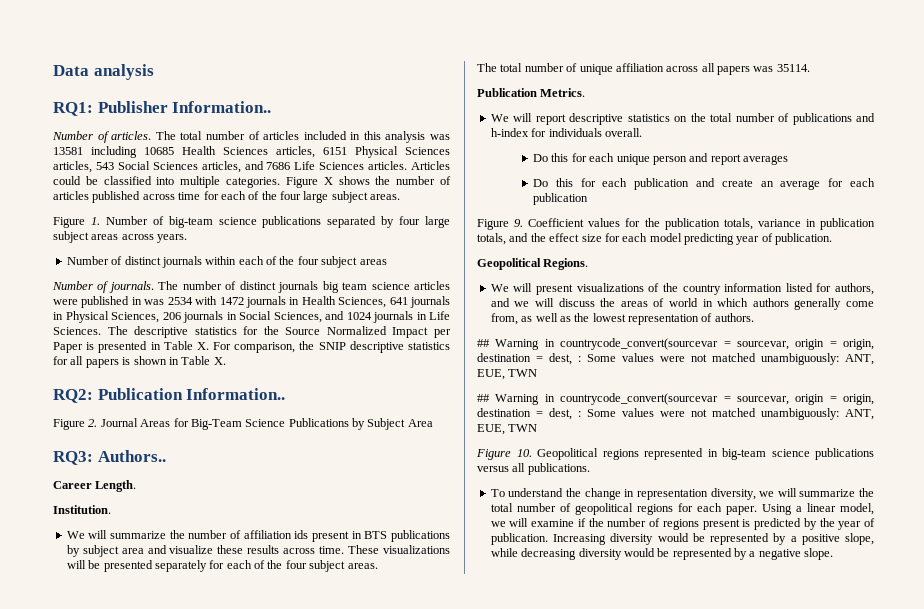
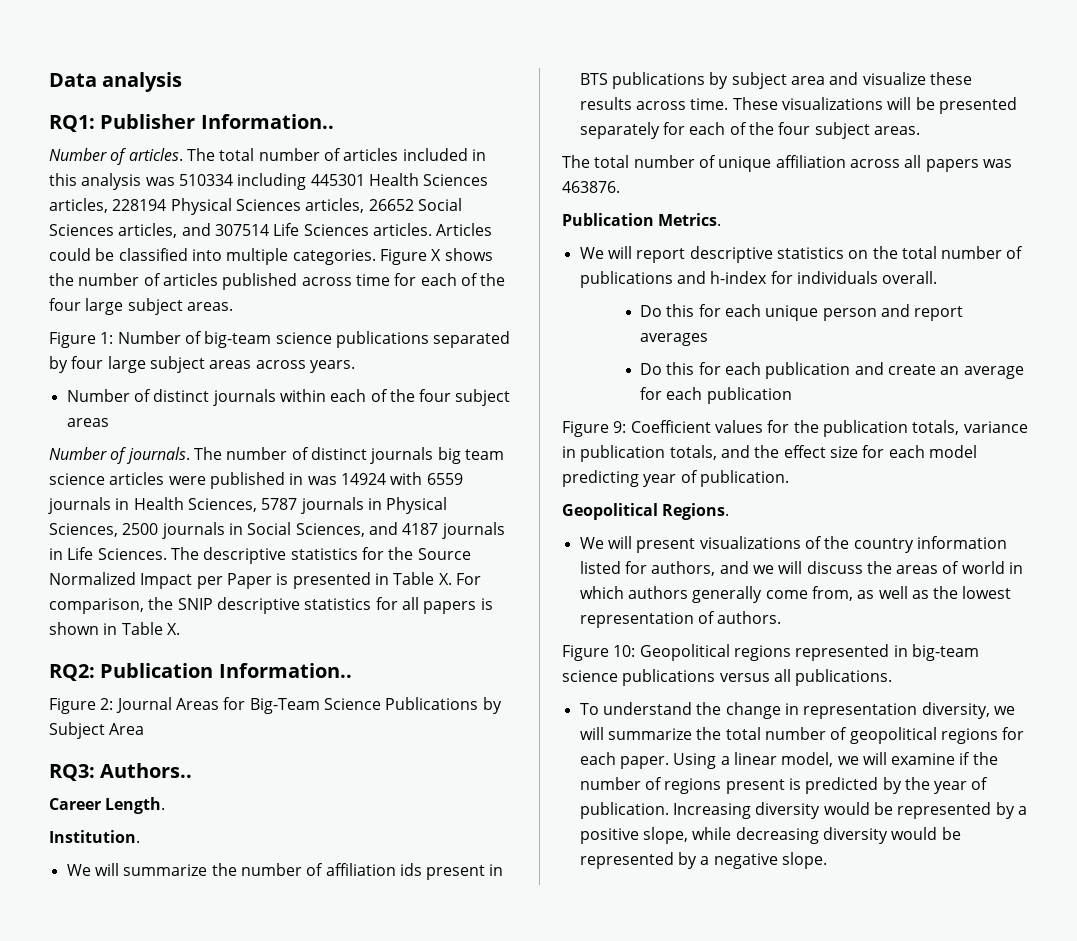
- The total number of articles included in this analysis was 13581 including 10685 Health Sciences articles, 6151 Physical Sciences articles, 543 Social Sciences articles, and 7686 Life Sciences articles.
+ The total number of articles included in this analysis was 510334 including 445301 Health Sciences articles, 228194 Physical Sciences articles, 26652 Social Sciences articles, and 307514 Life Sciences articles.
- Figure 1. Number of big-team science publications separated by four large subject areas across years.
+ Figure 1: Number of big-team science publications separated by four large subject areas across years.
- The number of distinct journals big team science articles were published in was 2534 with 1472 journals in Health Sciences, 641 journals in Physical Sciences, 206 journals in Social Sciences, and 1024 journals in Life Sciences.
+ The number of distinct journals big team science articles were published in was 14924 with 6559 journals in Health Sciences, 5787 journals in Physical Sciences, 2500 journals in Social Sciences, and 4187 journals in Life Sciences.
- Figure 2. Journal Areas for Big-Team Science Publications by Subject Area
+ Figure 2: Journal Areas for Big-Team Science Publications by Subject Area
- The total number of unique affiliation across all papers was 35114.
+ The total number of unique affiliation across all papers was 463876.
- Figure 9. Coefficient values for the publication totals, variance in publication totals, and the effect size for each model predicting year of publication.
+ Figure 9: Coefficient values for the publication totals, variance in publication totals, and the effect size for each model predicting year of publication.
  We will present visualizations of the country information listed for authors, and we will discuss the areas of world in which authors generally come from, as well as the lowest representation of authors.
- ## Warning in countrycode_convert(sourcevar = sourcevar, origin = origin, destination = dest, : Some values were not matched unambiguously: ANT, EUE, TWN
- ## Warning in countrycode_convert(sourcevar = sourcevar, origin = origin, destination = dest, : Some values were not matched unambiguously: ANT, EUE, TWN
- Figure 10. Geopolitical regions represented in big-team science publications versus all publications.
+ Figure 10: Geopolitical regions represented in big-team science publications versus all publications.

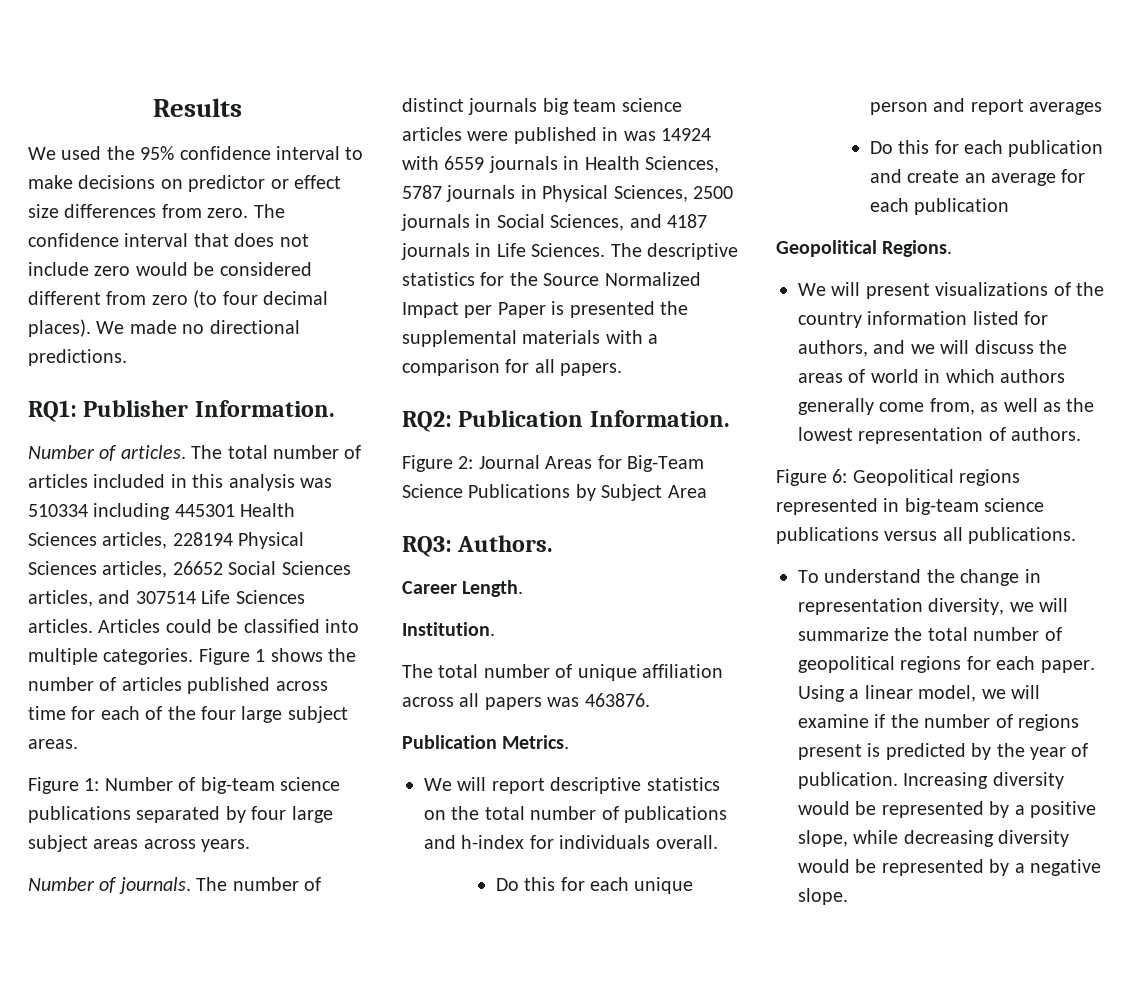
- Data analysis
+ Results
+ We used the 95% confidence interval to make decisions on predictor or effect size differences from zero. The confidence interval that does not include zero would be considered different from zero (to four decimal places). We made no directional predictions.
- RQ1: Publisher Information..
+ RQ1: Publisher Information.
- Figure X shows the number of articles published across time for each of the four large subject areas.
+ Figure 1 shows the number of articles published across time for each of the four large subject areas.
- Number of distinct journals within each of the four subject areas
- The descriptive statistics for the Source Normalized Impact per Paper is presented in Table X. For comparison, the SNIP descriptive statistics for all papers is shown in Table X.
+ The descriptive statistics for the Source Normalized Impact per Paper is presented the supplemental materials with a comparison for all papers.
- RQ2: Publication Information..
+ RQ2: Publication Information.
- RQ3: Authors..
+ RQ3: Authors.
- We will summarize the number of affiliation ids present in BTS publications by subject area and visualize these results across time. These visualizations will be presented separately for each of the four subject areas.
- Figure 9: Coefficient values for the publication totals, variance in publication totals, and the effect size for each model predicting year of publication.
- Figure 10: Geopolitical regions represented in big-team science publications versus all publications.
+ Figure 6: Geopolitical regions represented in big-team science publications versus all publications.

